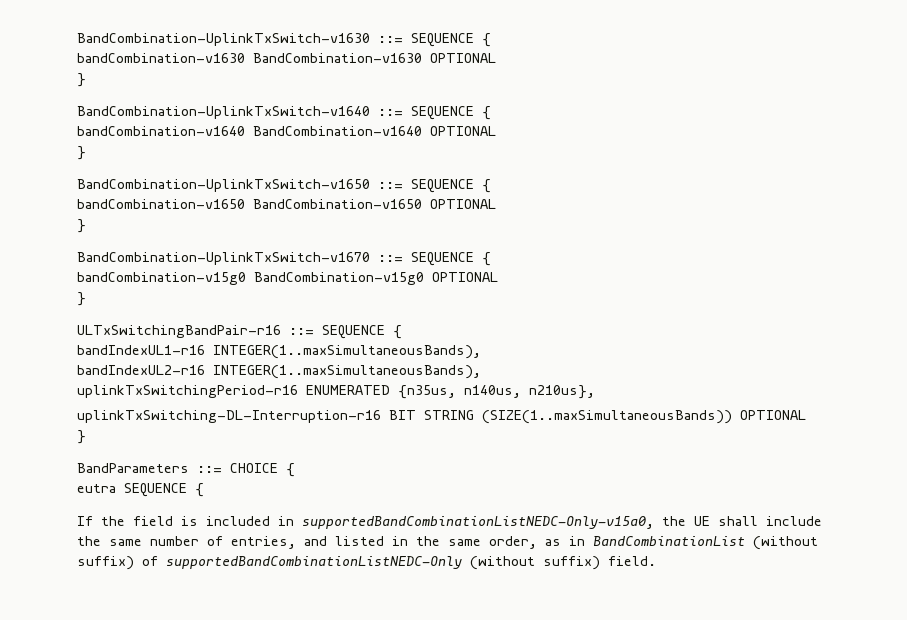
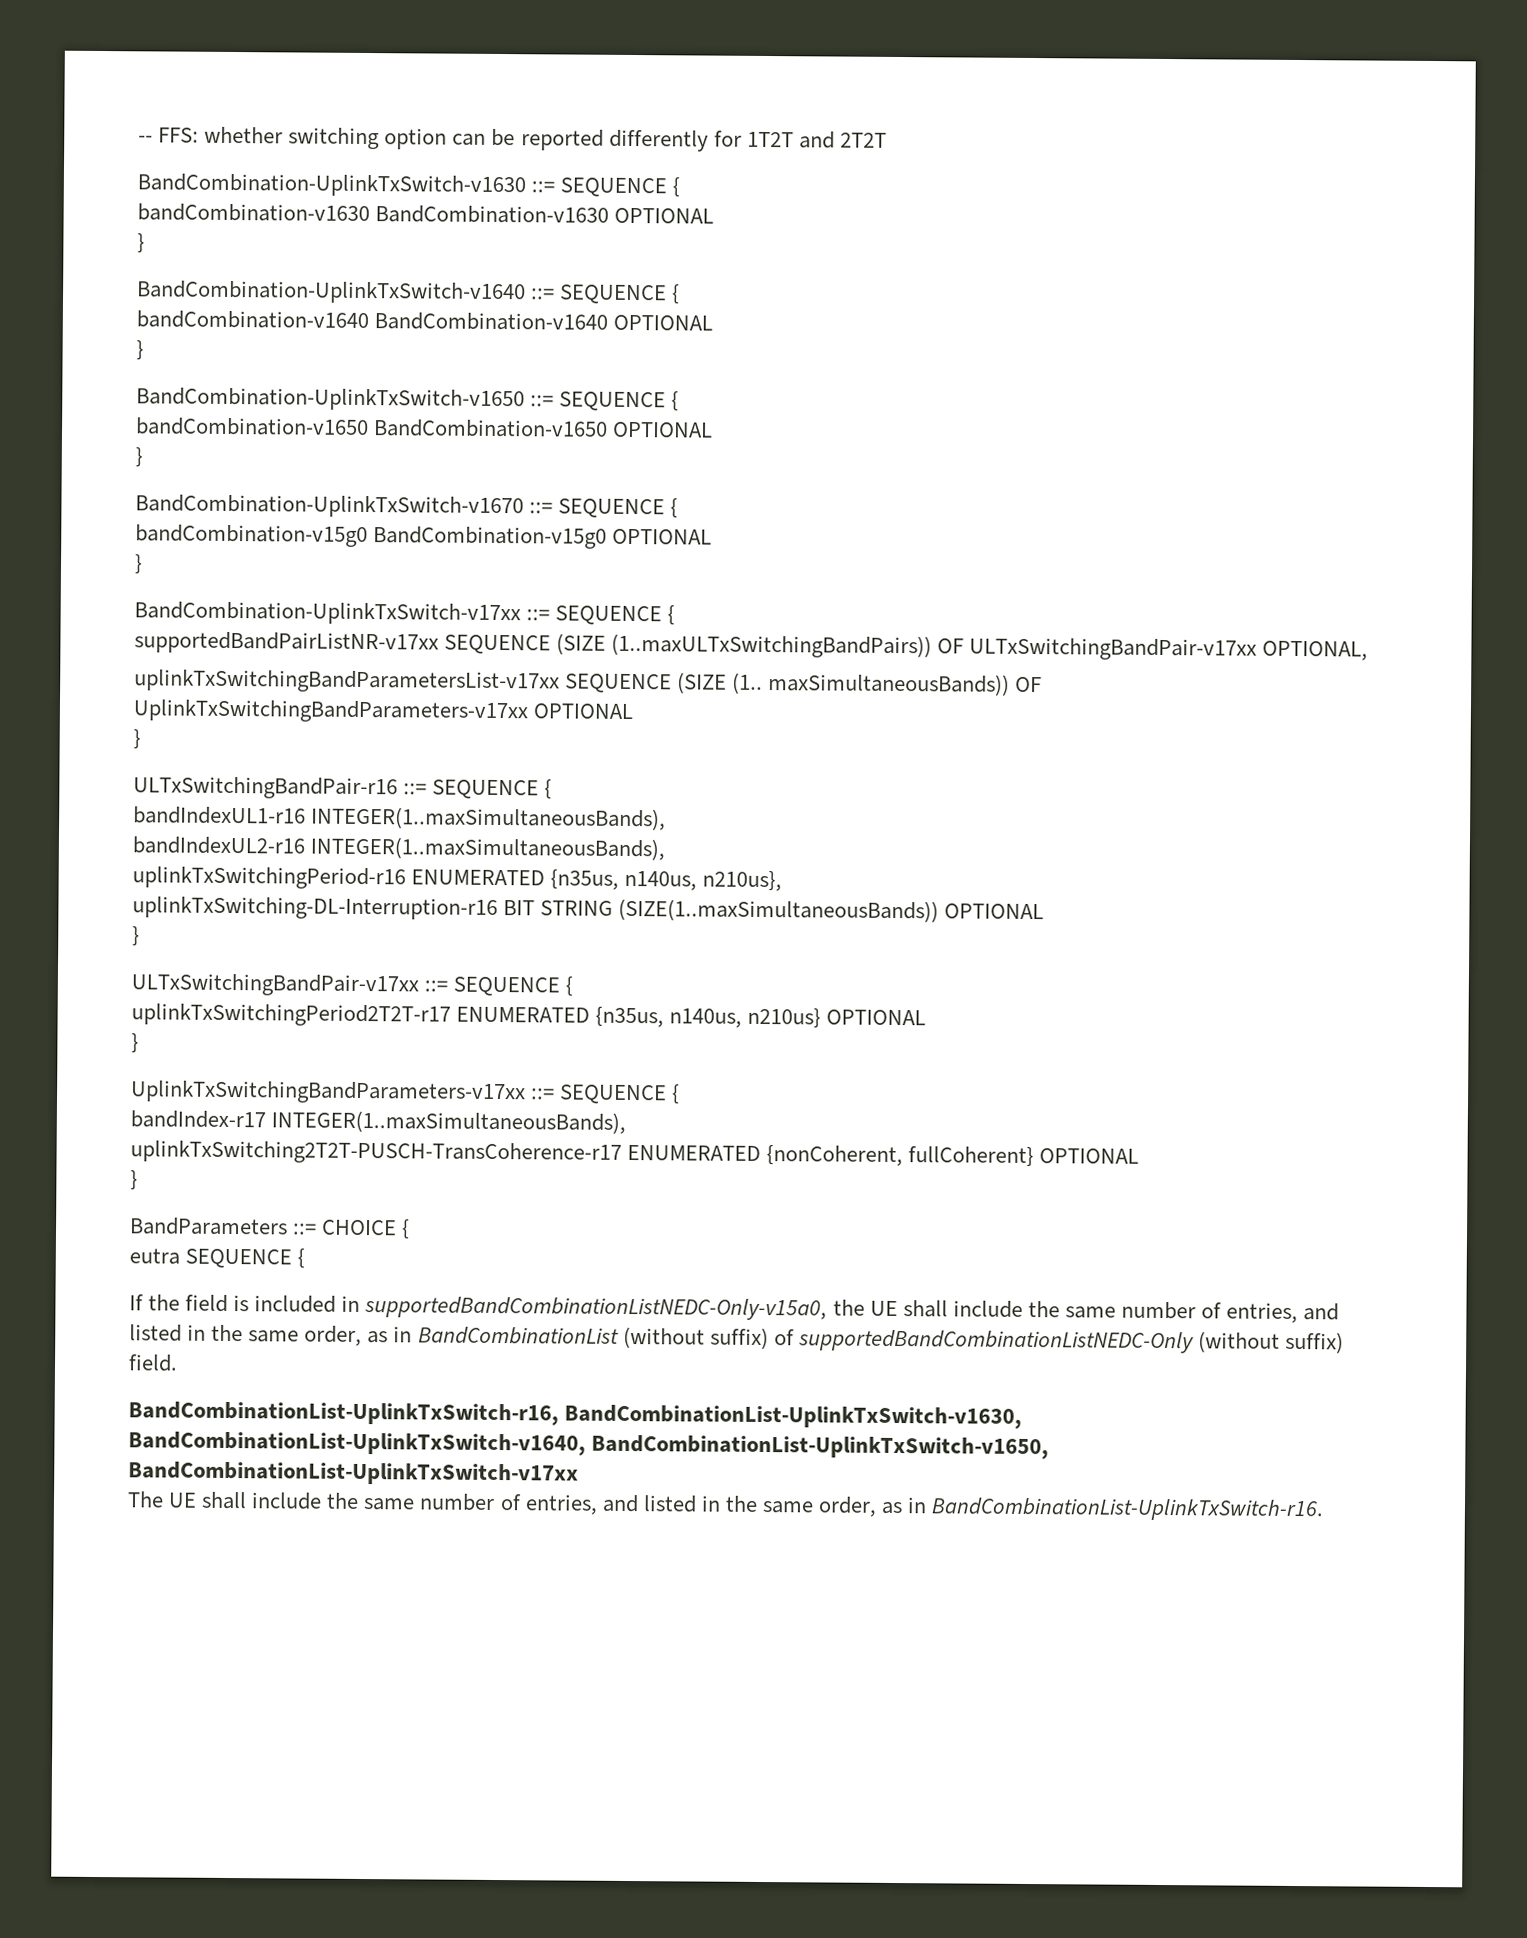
+ -- FFS: whether switching option can be reported differently for 1T2T and 2T2T
+ BandCombination-UplinkTxSwitch-v17xx ::= SEQUENCE {
+ supportedBandPairListNR-v17xx SEQUENCE (SIZE (1..maxULTxSwitchingBandPairs)) OF ULTxSwitchingBandPair-v17xx OPTIONAL,
+ uplinkTxSwitchingBandParametersList-v17xx SEQUENCE (SIZE (1.. maxSimultaneousBands)) OF UplinkTxSwitchingBandParameters-v17xx OPTIONAL
+ }
+ ULTxSwitchingBandPair-v17xx ::= SEQUENCE {
+ uplinkTxSwitchingPeriod2T2T-r17 ENUMERATED {n35us, n140us, n210us} OPTIONAL
+ }
+ UplinkTxSwitchingBandParameters-v17xx ::= SEQUENCE {
+ bandIndex-r17 INTEGER(1..maxSimultaneousBands),
+ uplinkTxSwitching2T2T-PUSCH-TransCoherence-r17 ENUMERATED {nonCoherent, fullCoherent} OPTIONAL
+ }
+ BandCombinationList-UplinkTxSwitch-r16, BandCombinationList-UplinkTxSwitch-v1630, BandCombinationList-UplinkTxSwitch-v1640, BandCombinationList-UplinkTxSwitch-v1650, BandCombinationList-UplinkTxSwitch-v17xx
+ The UE shall include the same number of entries, and listed in the same order, as in BandCombinationList-UplinkTxSwitch-r16.

